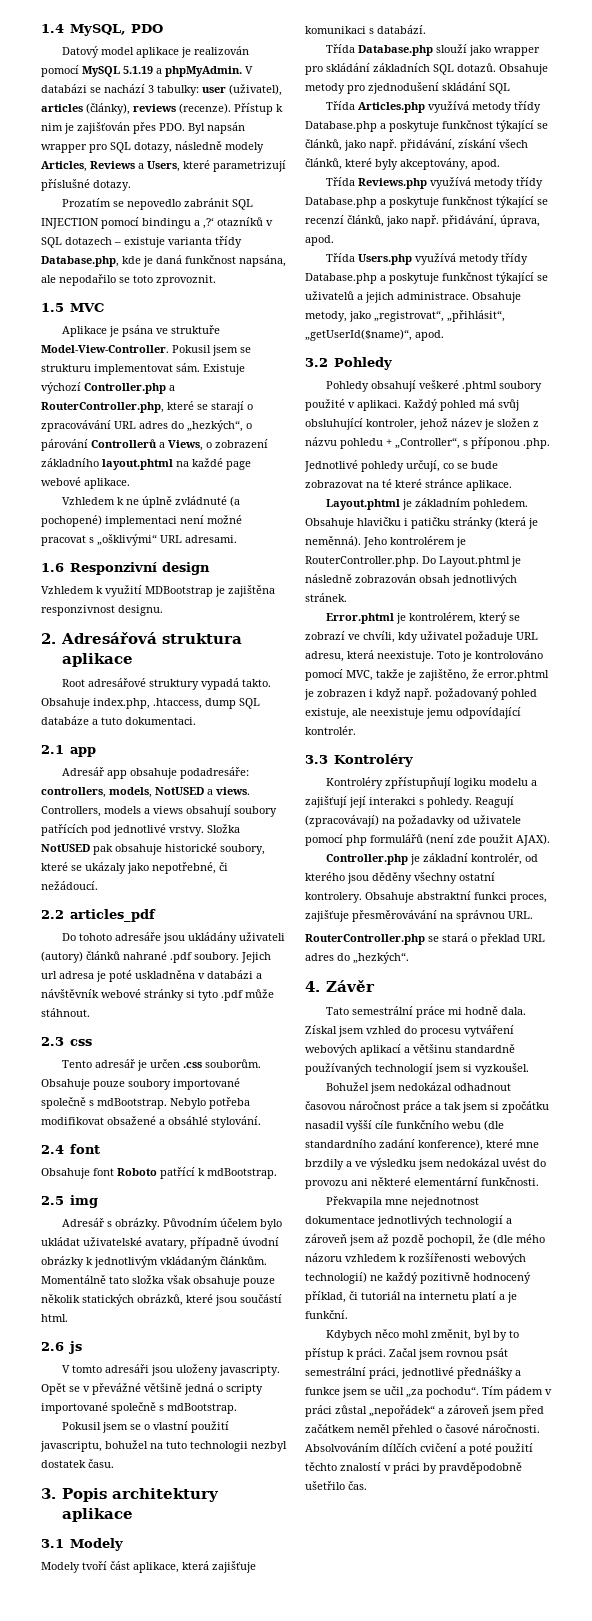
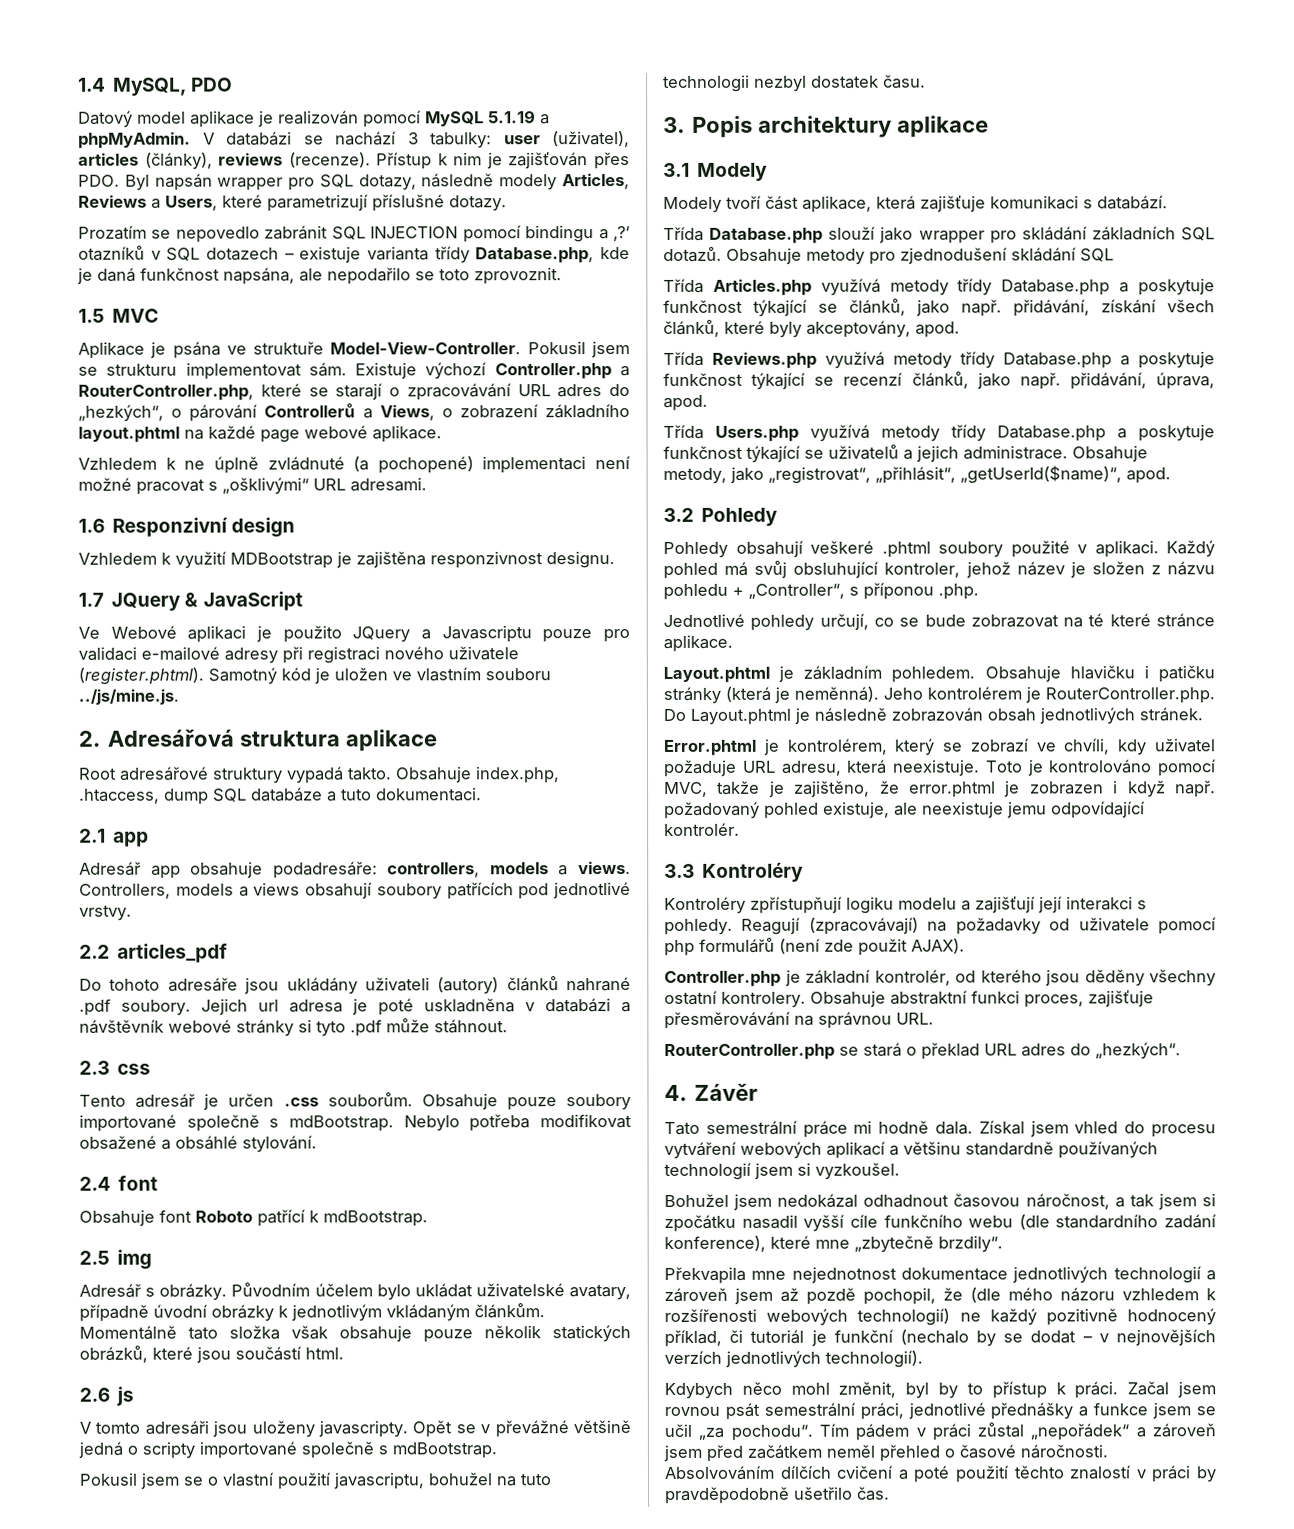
+ 1.7 JQuery & JavaScript
+ Ve Webové aplikaci je použito JQuery a Javascriptu pouze pro validaci e-mailové adresy při registraci nového uživatele (register.phtml). Samotný kód je uložen ve vlastním souboru ../js/mine.js.
- Adresář app obsahuje podadresáře: controllers, models, NotUSED a views.
+ Adresář app obsahuje podadresáře: controllers, models a views.
- Složka NotUSED pak obsahuje historické soubory, které se ukázaly jako nepotřebné, či nežádoucí.
- Získal jsem vzhled do procesu vytváření webových aplikací a většinu standardně používaných technologií jsem si vyzkoušel.
+ Získal jsem vhled do procesu vytváření webových aplikací a většinu standardně používaných technologií jsem si vyzkoušel.
- Bohužel jsem nedokázal odhadnout časovou náročnost práce a tak jsem si zpočátku nasadil vyšší cíle funkčního webu (dle standardního zadání konference), které mne brzdily a ve výsledku jsem nedokázal uvést do provozu ani některé elementární funkčnosti.
+ Bohužel jsem nedokázal odhadnout časovou náročnost, a tak jsem si zpočátku nasadil vyšší cíle funkčního webu (dle standardního zadání konference), které mne „zbytečně brzdily“.
- Překvapila mne nejednotnost dokumentace jednotlivých technologií a zároveň jsem až pozdě pochopil, že (dle mého názoru vzhledem k rozšířenosti webových technologií) ne každý pozitivně hodnocený příklad, či tutoriál na internetu platí a je funkční.
+ Překvapila mne nejednotnost dokumentace jednotlivých technologií a zároveň jsem až pozdě pochopil, že (dle mého názoru vzhledem k rozšířenosti webových technologií) ne každý pozitivně hodnocený příklad, či tutoriál je funkční (nechalo by se dodat – v nejnovějších verzích jednotlivých technologií).

